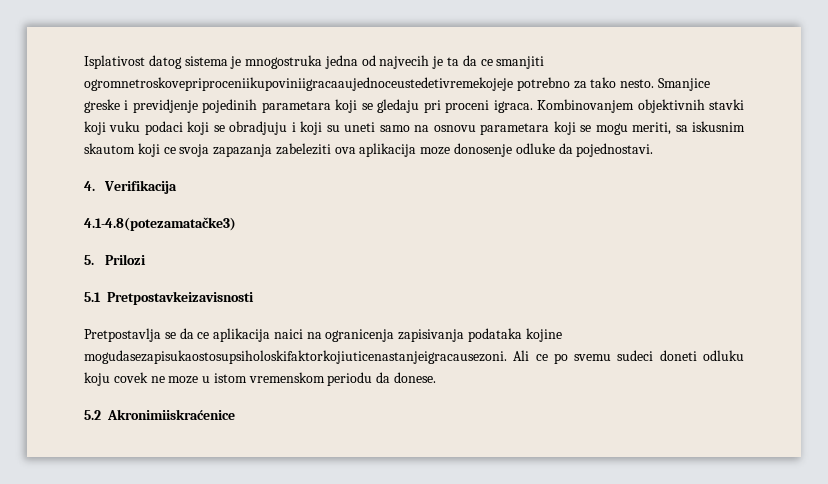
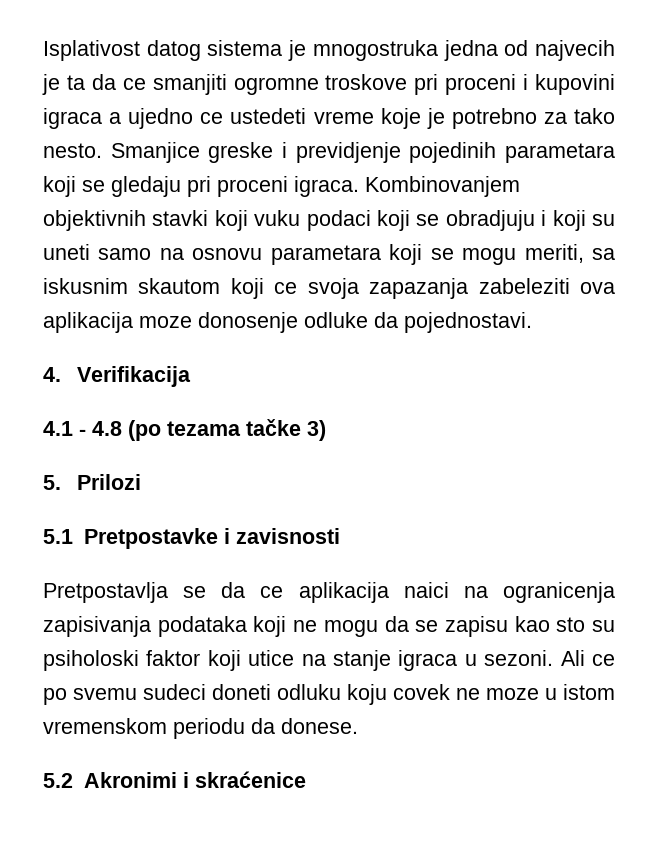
- Isplativost datog sistema je mnogostruka jedna od najvecih je ta da ce smanjiti ogromnetroskovepriproceniikupoviniigracaaujednoceustedetivremekojeje potrebno za tako nesto.
+ Isplativost datog sistema je mnogostruka jedna od najvecih je ta da ce smanjiti ogromne troskove pri proceni i kupovini igraca a ujedno ce ustedeti vreme koje je potrebno za tako nesto.
- 4.1-4.8(potezamatačke3)
+ 4.1 - 4.8 (po tezama tačke 3)
- 5.1 Pretpostavkeizavisnosti
+ 5.1 Pretpostavke i zavisnosti
- Pretpostavlja se da ce aplikacija naici na ogranicenja zapisivanja podataka kojine mogudasezapisukaostosupsiholoskifaktorkojiuticenastanjeigracausezoni.
+ Pretpostavlja se da ce aplikacija naici na ogranicenja zapisivanja podataka koji ne mogu da se zapisu kao sto su psiholoski faktor koji utice na stanje igraca u sezoni.
- 5.2 Akronimiiskraćenice
+ 5.2 Akronimi i skraćenice

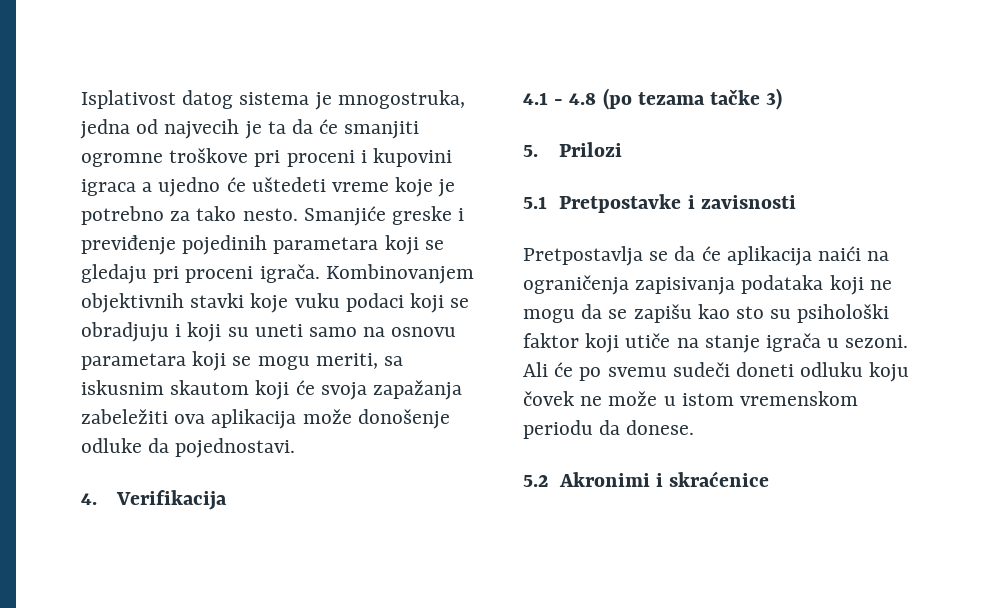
- Isplativost datog sistema je mnogostruka jedna od najvecih je ta da ce smanjiti ogromne troskove pri proceni i kupovini igraca a ujedno ce ustedeti vreme koje je potrebno za tako nesto.
+ Isplativost datog sistema je mnogostruka, jedna od najvecih je ta da će smanjiti ogromne troškove pri proceni i kupovini igraca a ujedno će uštedeti vreme koje je potrebno za tako nesto.
- Smanjice greske i previdjenje pojedinih parametara koji se gledaju pri proceni igraca.
+ Smanjiće greske i previđenje pojedinih parametara koji se gledaju pri proceni igrača.
- Kombinovanjem objektivnih stavki koji vuku podaci koji se obradjuju i koji su uneti samo na osnovu parametara koji se mogu meriti, sa iskusnim skautom koji ce svoja zapazanja zabeleziti ova aplikacija moze donosenje odluke da pojednostavi.
+ Kombinovanjem objektivnih stavki koje vuku podaci koji se obradjuju i koji su uneti samo na osnovu parametara koji se mogu meriti, sa iskusnim skautom koji će svoja zapažanja zabeležiti ova aplikacija može donošenje odluke da pojednostavi.
- Pretpostavlja se da ce aplikacija naici na ogranicenja zapisivanja podataka koji ne mogu da se zapisu kao sto su psiholoski faktor koji utice na stanje igraca u sezoni.
+ Pretpostavlja se da će aplikacija naići na ograničenja zapisivanja podataka koji ne mogu da se zapišu kao sto su psihološki faktor koji utiče na stanje igrača u sezoni.
- Ali ce po svemu sudeci doneti odluku koju covek ne moze u istom vremenskom periodu da donese.
+ Ali će po svemu sudeči doneti odluku koju čovek ne može u istom vremenskom periodu da donese.

